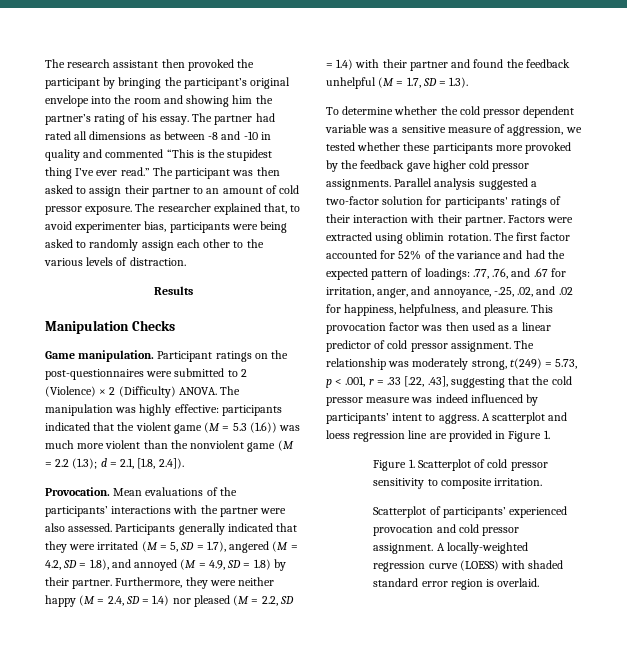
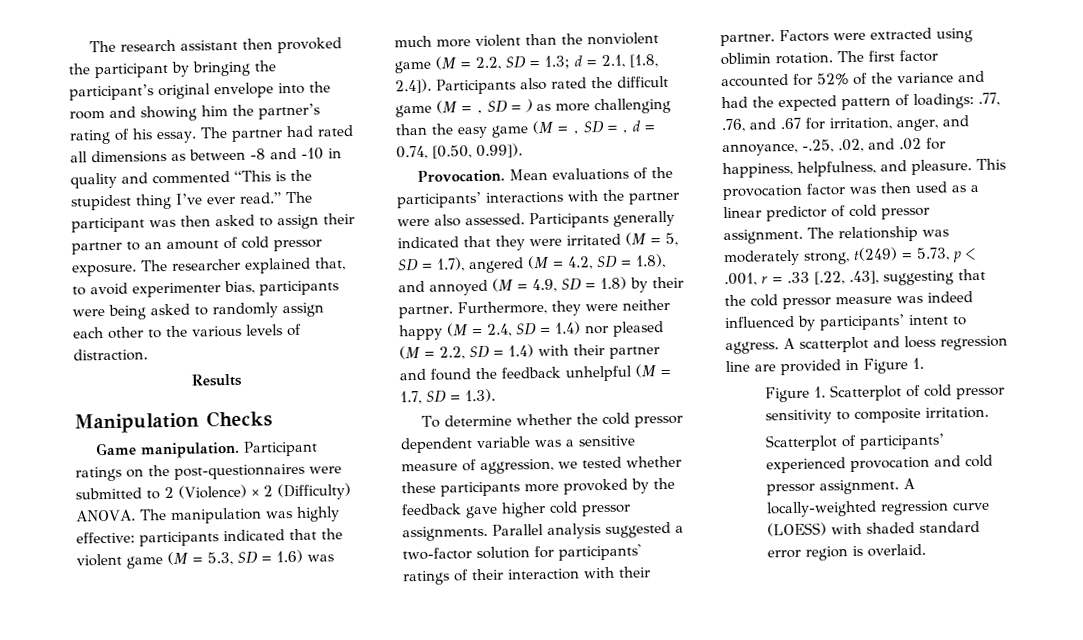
- The manipulation was highly effective: participants indicated that the violent game (M = 5.3 (1.6)) was much more violent than the nonviolent game (M = 2.2 (1.3); d = 2.1, [1.8, 2.4]).
+ The manipulation was highly effective: participants indicated that the violent game (M = 5.3, SD = 1.6) was much more violent than the nonviolent game (M = 2.2, SD = 1.3; d = 2.1, [1.8, 2.4]). Participants also rated the difficult game (M = , SD = ) as more challenging than the easy game (M = , SD = , d = 0.74, [0.50, 0.99]).

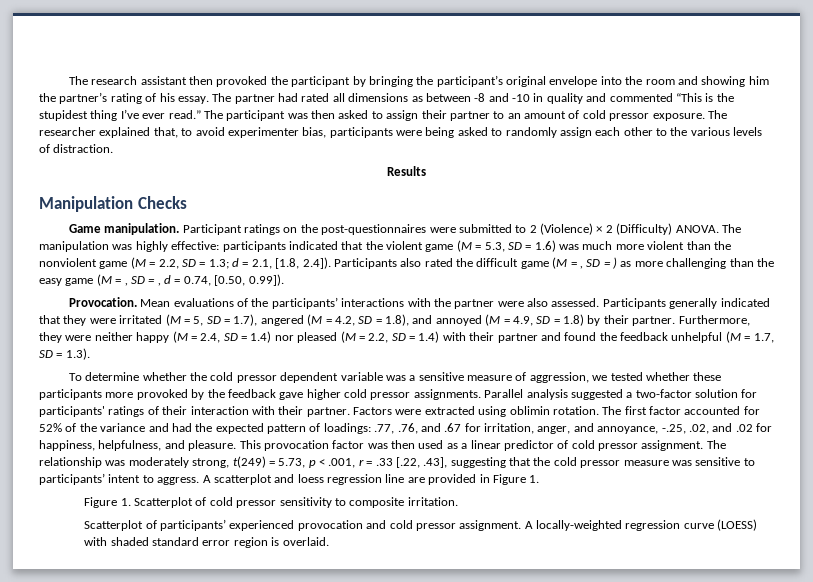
- The relationship was moderately strong, t(249) = 5.73, p < .001, r = .33 [.22, .43], suggesting that the cold pressor measure was indeed influenced by participants’ intent to aggress.
+ The relationship was moderately strong, t(249) = 5.73, p < .001, r = .33 [.22, .43], suggesting that the cold pressor measure was sensitive to participants’ intent to aggress.

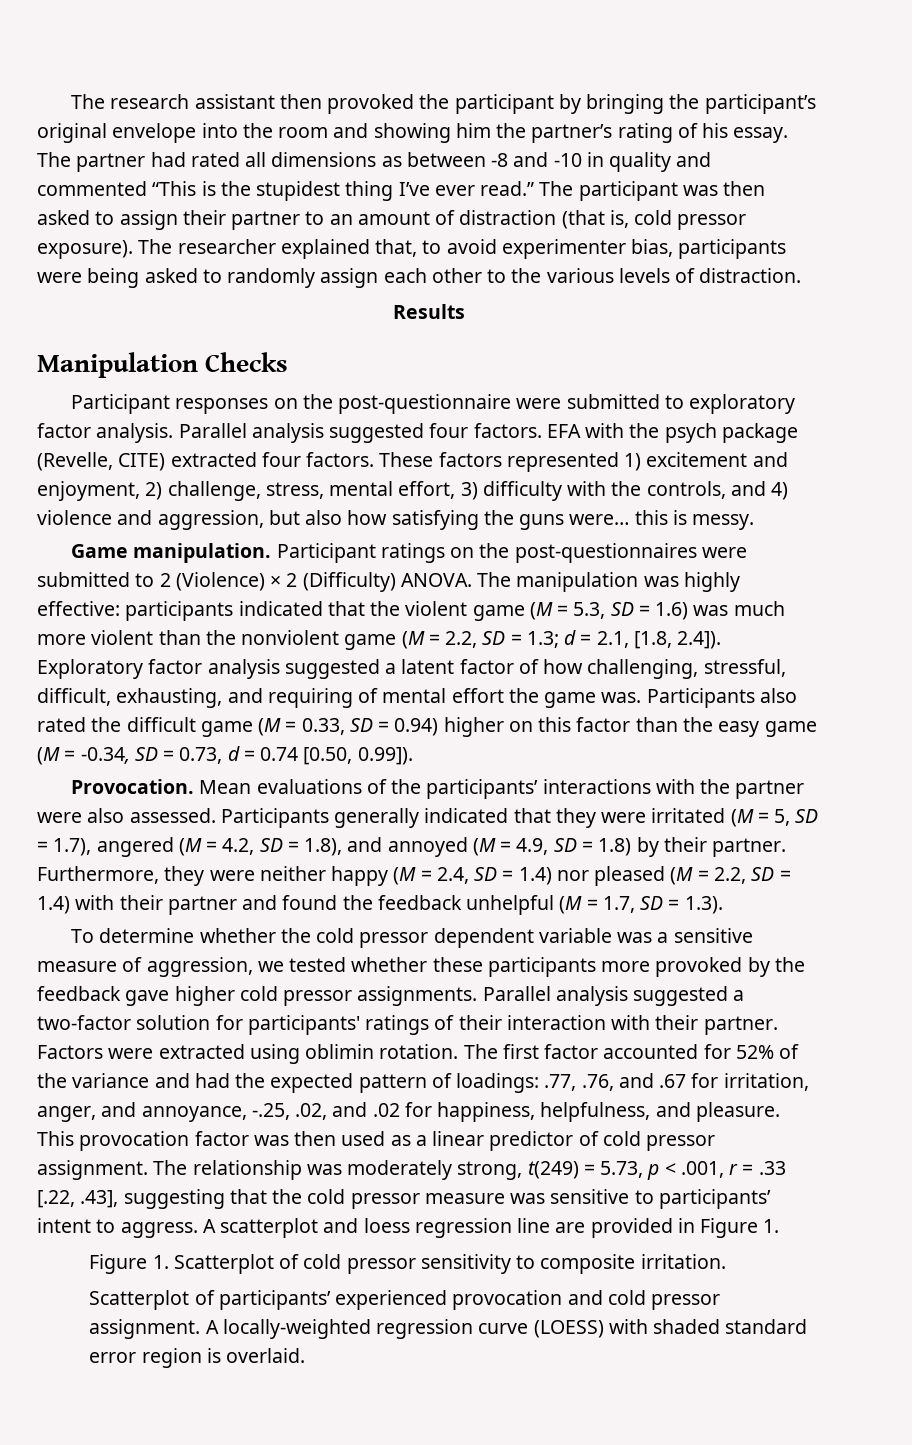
- The participant was then asked to assign their partner to an amount of cold pressor exposure.
+ The participant was then asked to assign their partner to an amount of distraction (that is, cold pressor exposure).
+ Participant responses on the post-questionnaire were submitted to exploratory factor analysis. Parallel analysis suggested four factors. EFA with the psych package (Revelle, CITE) extracted four factors. These factors represented 1) excitement and enjoyment, 2) challenge, stress, mental effort, 3) difficulty with the controls, and 4) violence and aggression, but also how satisfying the guns were… this is messy.
- The manipulation was highly effective: participants indicated that the violent game (M = 5.3, SD = 1.6) was much more violent than the nonviolent game (M = 2.2, SD = 1.3; d = 2.1, [1.8, 2.4]). Participants also rated the difficult game (M = , SD = ) as more challenging than the easy game (M = , SD = , d = 0.74, [0.50, 0.99]).
+ The manipulation was highly effective: participants indicated that the violent game (M = 5.3, SD = 1.6) was much more violent than the nonviolent game (M = 2.2, SD = 1.3; d = 2.1, [1.8, 2.4]). Exploratory factor analysis suggested a latent factor of how challenging, stressful, difficult, exhausting, and requiring of mental effort the game was. Participants also rated the difficult game (M = 0.33, SD = 0.94) higher on this factor than the easy game (M = -0.34, SD = 0.73, d = 0.74 [0.50, 0.99]).

